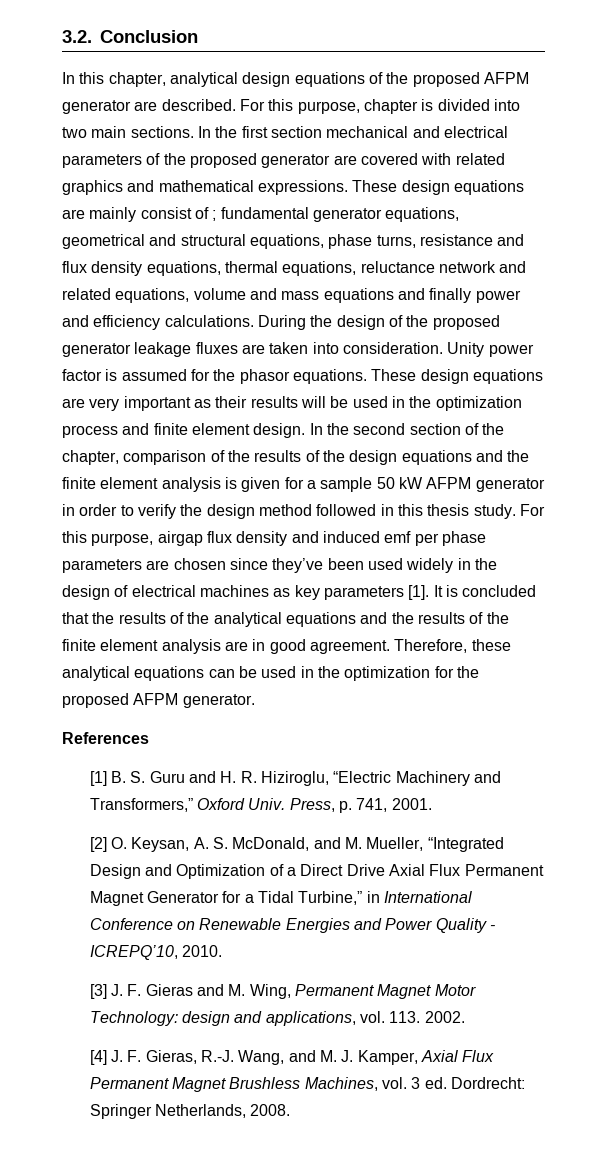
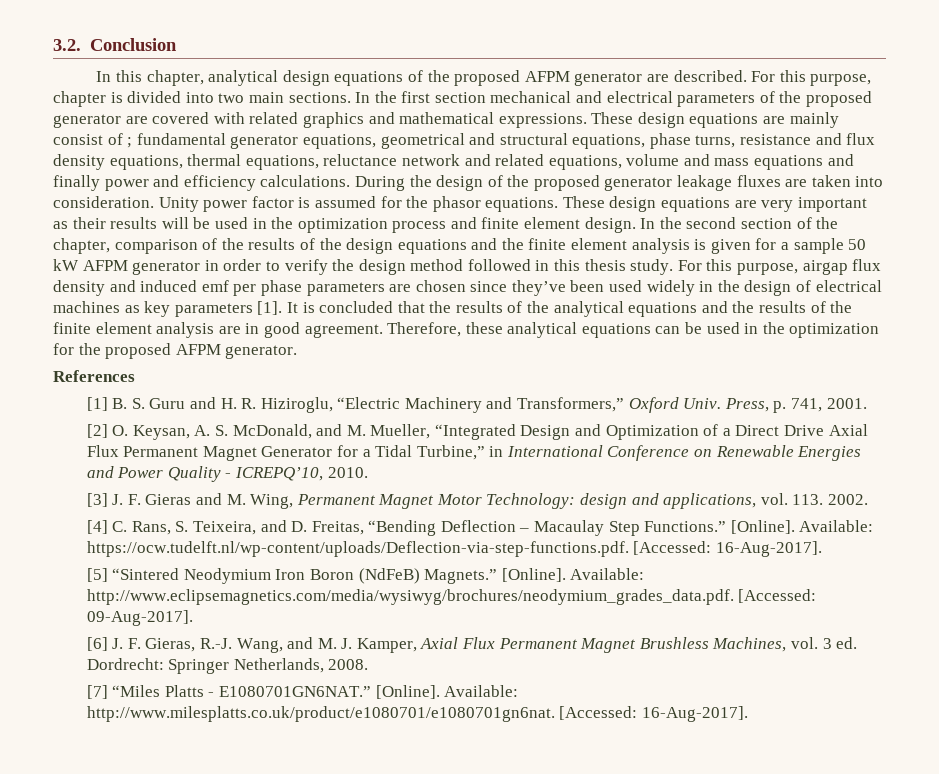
- [4] J. F. Gieras, R.-J. Wang, and M. J. Kamper, Axial Flux Permanent Magnet Brushless Machines, vol. 3 ed. Dordrecht: Springer Netherlands, 2008.
+ [4] C. Rans, S. Teixeira, and D. Freitas, “Bending Deflection – Macaulay Step Functions.” [Online]. Available: https://ocw.tudelft.nl/wp-content/uploads/Deflection-via-step-functions.pdf. [Accessed: 16-Aug-2017].
+ [5] “Sintered Neodymium Iron Boron (NdFeB) Magnets.” [Online]. Available: http://www.eclipsemagnetics.com/media/wysiwyg/brochures/neodymium_grades_data.pdf. [Accessed: 09-Aug-2017].
+ [6] J. F. Gieras, R.-J. Wang, and M. J. Kamper, Axial Flux Permanent Magnet Brushless Machines, vol. 3 ed. Dordrecht: Springer Netherlands, 2008.
+ [7] “Miles Platts - E1080701GN6NAT.” [Online]. Available: http://www.milesplatts.co.uk/product/e1080701/e1080701gn6nat. [Accessed: 16-Aug-2017].

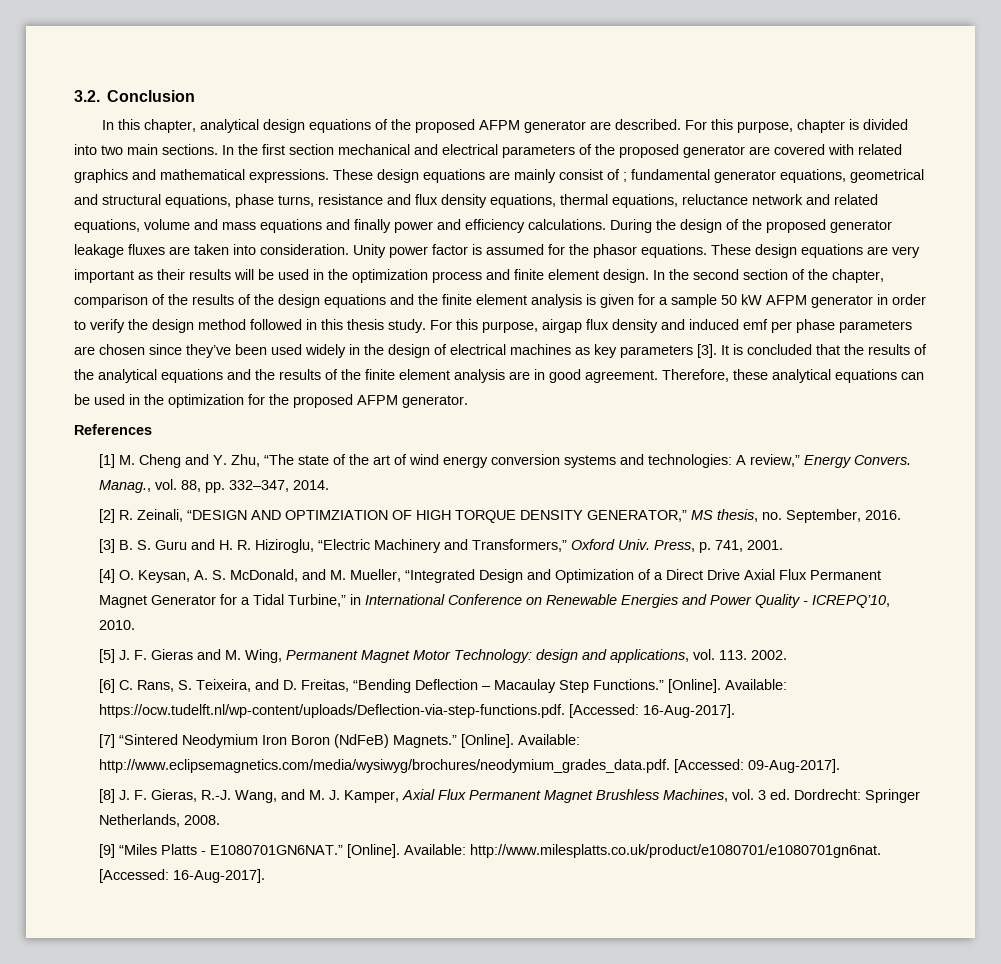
- For this purpose, airgap flux density and induced emf per phase parameters are chosen since they’ve been used widely in the design of electrical machines as key parameters [1].
+ For this purpose, airgap flux density and induced emf per phase parameters are chosen since they’ve been used widely in the design of electrical machines as key parameters [3].
- [1] B. S. Guru and H. R. Hiziroglu, “Electric Machinery and Transformers,” Oxford Univ.
+ [1] M. Cheng and Y. Zhu, “The state of the art of wind energy conversion systems and technologies: A review,” Energy Convers. Manag., vol. 88, pp. 332–347, 2014.
+ [2] R. Zeinali, “DESIGN AND OPTIMZIATION OF HIGH TORQUE DENSITY GENERATOR,” MS thesis, no. September, 2016.
+ [3] B. S. Guru and H. R. Hiziroglu, “Electric Machinery and Transformers,” Oxford Univ.
- [2] O. Keysan, A. S. McDonald, and M. Mueller, “Integrated Design and Optimization of a Direct Drive Axial Flux Permanent Magnet Generator for a Tidal Turbine,” in International Conference on Renewable Energies and Power Quality - ICREPQ’10, 2010.
+ [4] O. Keysan, A. S. McDonald, and M. Mueller, “Integrated Design and Optimization of a Direct Drive Axial Flux Permanent Magnet Generator for a Tidal Turbine,” in International Conference on Renewable Energies and Power Quality - ICREPQ’10, 2010.
- [3] J. F. Gieras and M. Wing, Permanent Magnet Motor Technology: design and applications, vol. 113. 2002.
+ [5] J. F. Gieras and M. Wing, Permanent Magnet Motor Technology: design and applications, vol. 113. 2002.
- [4] C. Rans, S. Teixeira, and D. Freitas, “Bending Deflection – Macaulay Step Functions.”
+ [6] C. Rans, S. Teixeira, and D. Freitas, “Bending Deflection – Macaulay Step Functions.”
- [5] “Sintered Neodymium Iron Boron (NdFeB) Magnets.”
+ [7] “Sintered Neodymium Iron Boron (NdFeB) Magnets.”
- [6] J. F. Gieras, R.-J. Wang, and M. J. Kamper, Axial Flux Permanent Magnet Brushless Machines, vol. 3 ed. Dordrecht: Springer Netherlands, 2008.
+ [8] J. F. Gieras, R.-J. Wang, and M. J. Kamper, Axial Flux Permanent Magnet Brushless Machines, vol. 3 ed. Dordrecht: Springer Netherlands, 2008.
- [7] “Miles Platts - E1080701GN6NAT.”
+ [9] “Miles Platts - E1080701GN6NAT.”

